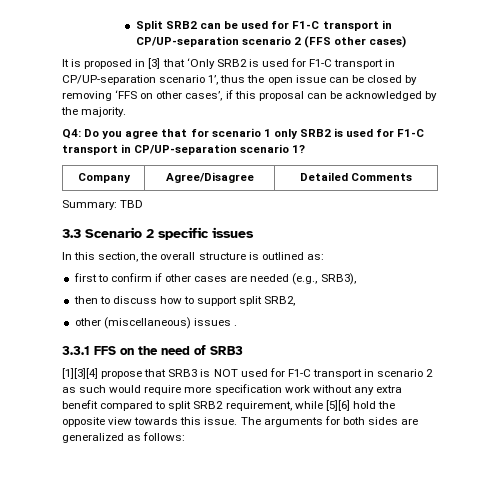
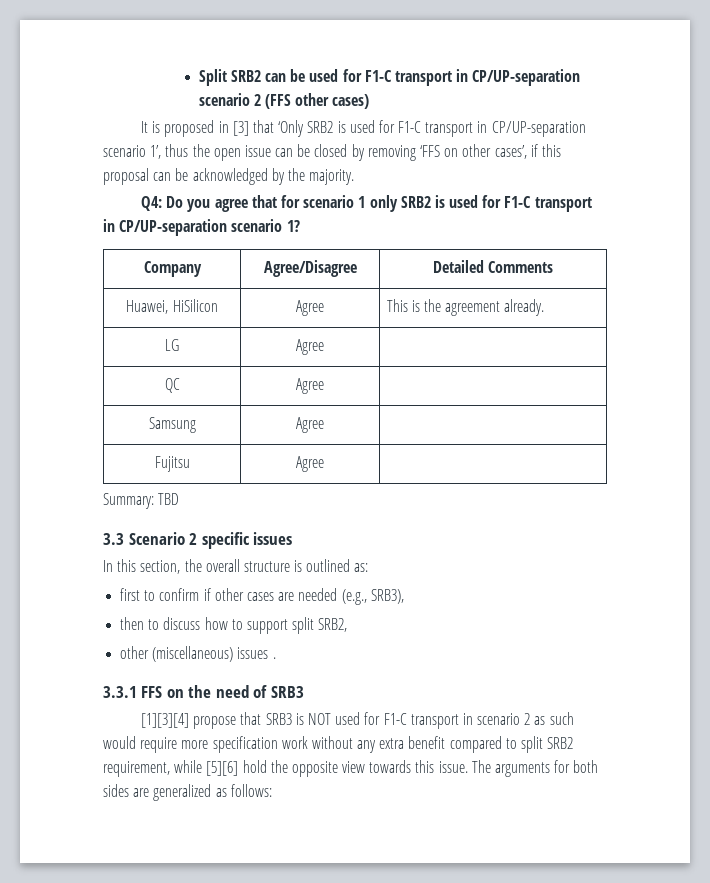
+ Huawei, HiSilicon | Agree | This is the agreement already.
+ LG | Agree |
+ QC | Agree |
+ Samsung | Agree |
+ Fujitsu | Agree |

